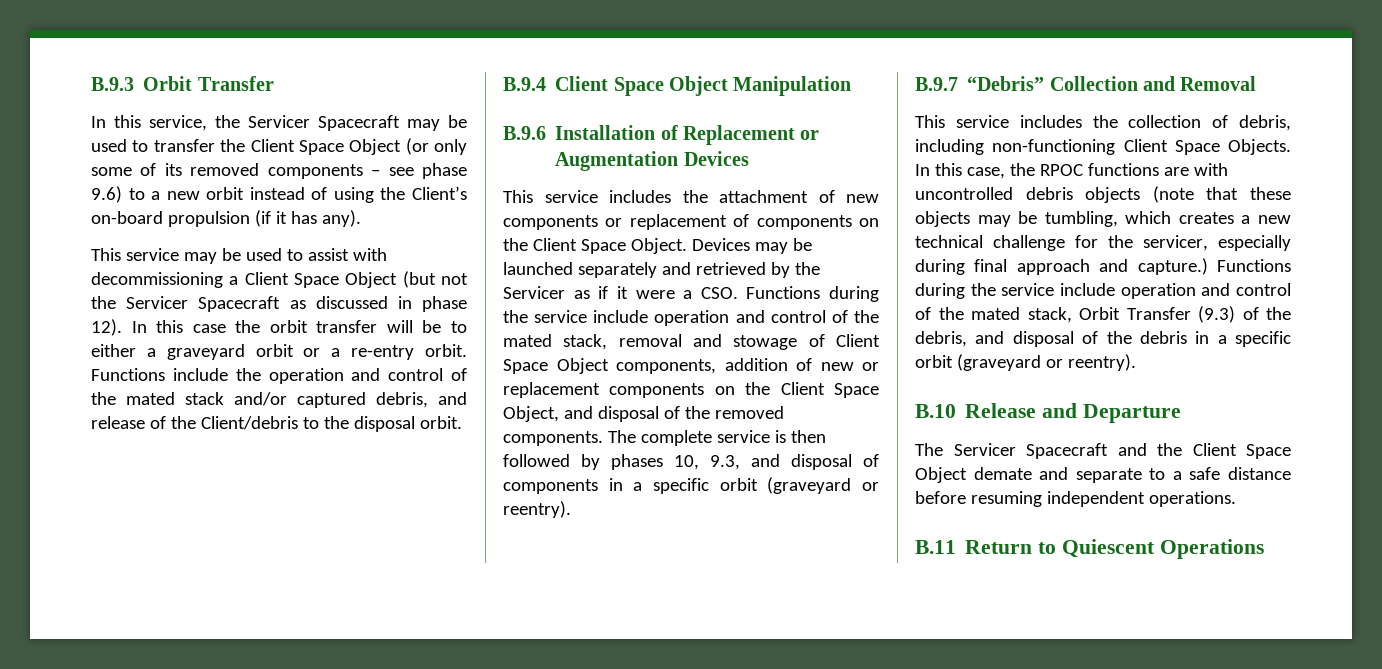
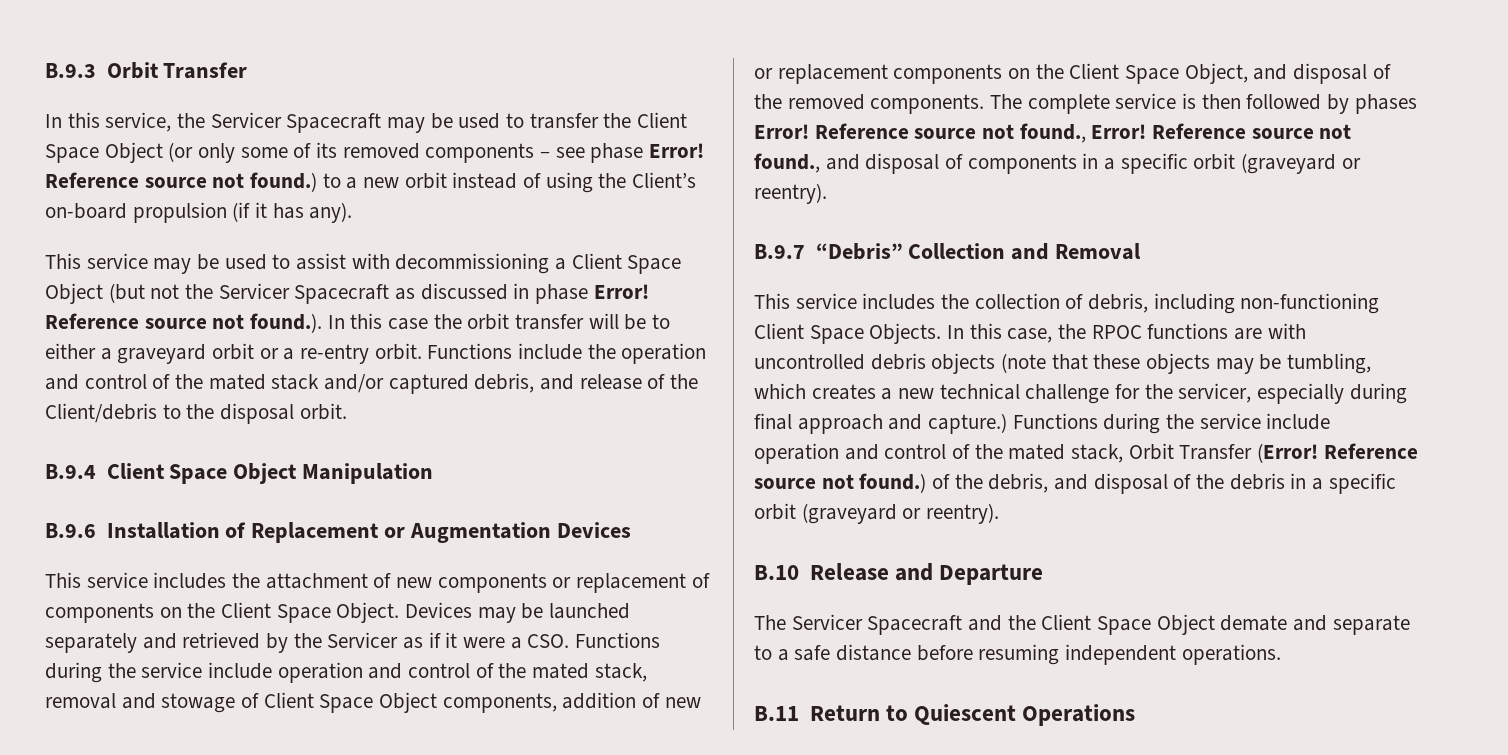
- In this service, the Servicer Spacecraft may be used to transfer the Client Space Object (or only some of its removed components – see phase 9.6) to a new orbit instead of using the Client’s on-board propulsion (if it has any).
+ In this service, the Servicer Spacecraft may be used to transfer the Client Space Object (or only some of its removed components – see phase Error! Reference source not found.) to a new orbit instead of using the Client’s on-board propulsion (if it has any).
- This service may be used to assist with decommissioning a Client Space Object (but not the Servicer Spacecraft as discussed in phase 12). In this case the orbit transfer will be to either a graveyard orbit or a re-entry orbit.
+ This service may be used to assist with decommissioning a Client Space Object (but not the Servicer Spacecraft as discussed in phase Error! Reference source not found.). In this case the orbit transfer will be to either a graveyard orbit or a re-entry orbit.
- The complete service is then followed by phases 10, 9.3, and disposal of components in a specific orbit (graveyard or reentry).
+ The complete service is then followed by phases Error! Reference source not found., Error! Reference source not found., and disposal of components in a specific orbit (graveyard or reentry).
- Functions during the service include operation and control of the mated stack, Orbit Transfer (9.3) of the debris, and disposal of the debris in a specific orbit (graveyard or reentry).
+ Functions during the service include operation and control of the mated stack, Orbit Transfer (Error! Reference source not found.) of the debris, and disposal of the debris in a specific orbit (graveyard or reentry).

